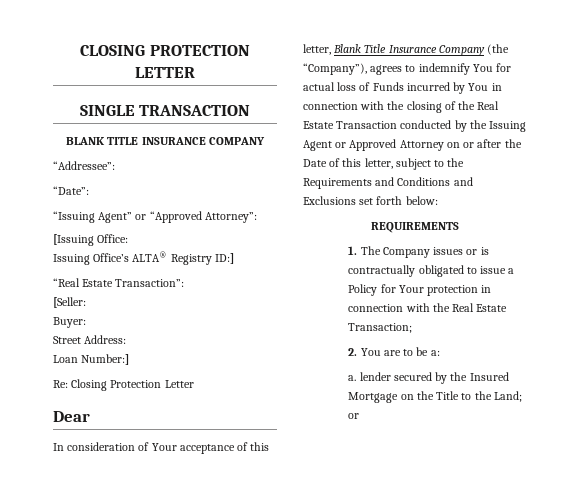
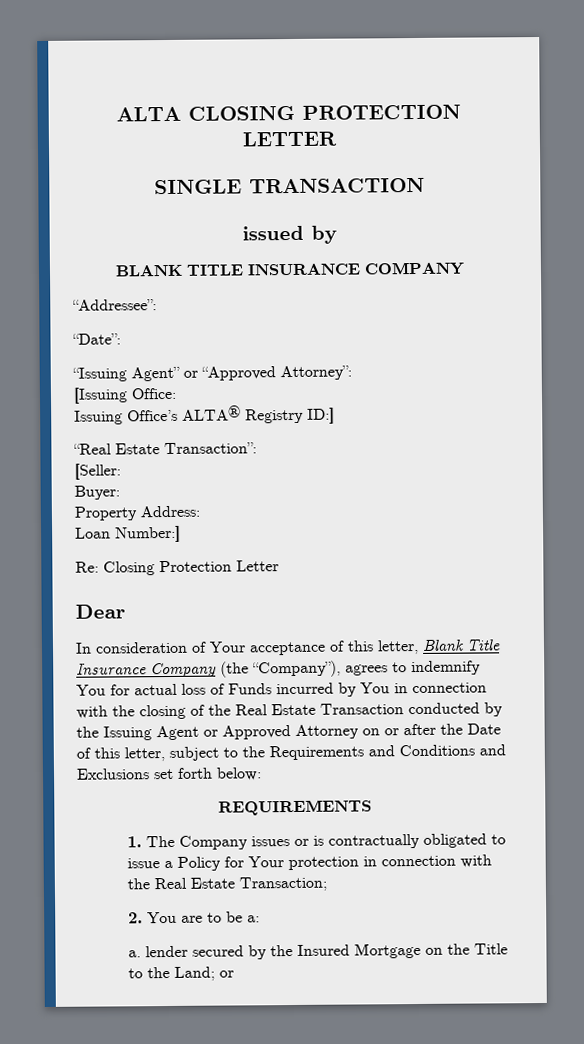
- CLOSING PROTECTION LETTER
+ ALTA CLOSING PROTECTION LETTER
+ issued by
- Street Address:
+ Property Address:

